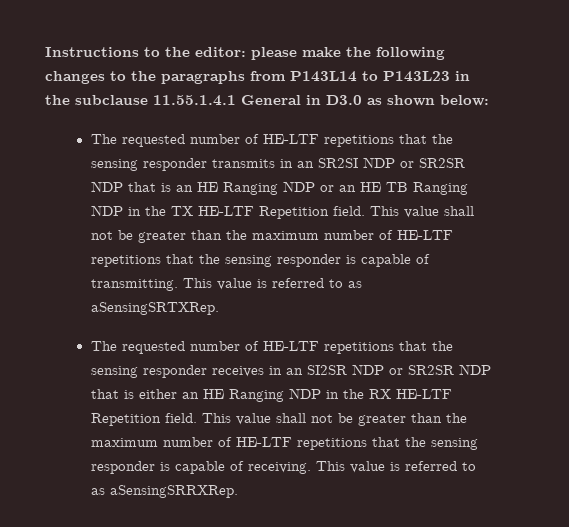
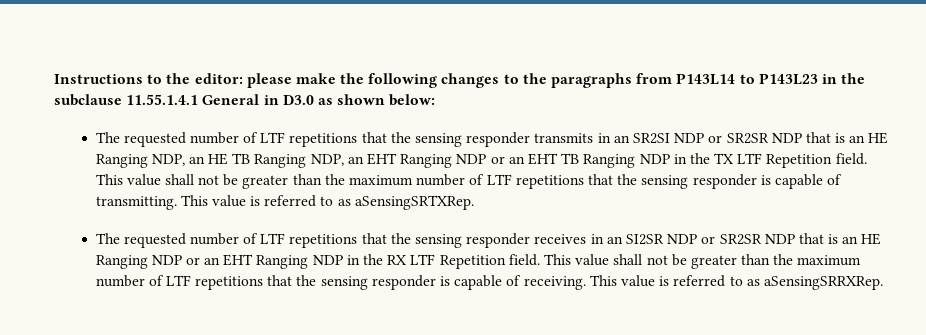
- The requested number of HE-LTF repetitions that the sensing responder transmits in an SR2SI NDP or SR2SR NDP that is an HE Ranging NDP or an HE TB Ranging NDP in the TX HE-LTF Repetition field.
+ The requested number of LTF repetitions that the sensing responder transmits in an SR2SI NDP or SR2SR NDP that is an HE Ranging NDP, an HE TB Ranging NDP, an EHT Ranging NDP or an EHT TB Ranging NDP in the TX LTF Repetition field.
- This value shall not be greater than the maximum number of HE-LTF repetitions that the sensing responder is capable of transmitting.
+ This value shall not be greater than the maximum number of LTF repetitions that the sensing responder is capable of transmitting.
- The requested number of HE-LTF repetitions that the sensing responder receives in an SI2SR NDP or SR2SR NDP that is either an HE Ranging NDP in the RX HE-LTF Repetition field.
+ The requested number of LTF repetitions that the sensing responder receives in an SI2SR NDP or SR2SR NDP that is an HE Ranging NDP or an EHT Ranging NDP in the RX LTF Repetition field.
- This value shall not be greater than the maximum number of HE-LTF repetitions that the sensing responder is capable of receiving.
+ This value shall not be greater than the maximum number of LTF repetitions that the sensing responder is capable of receiving.

